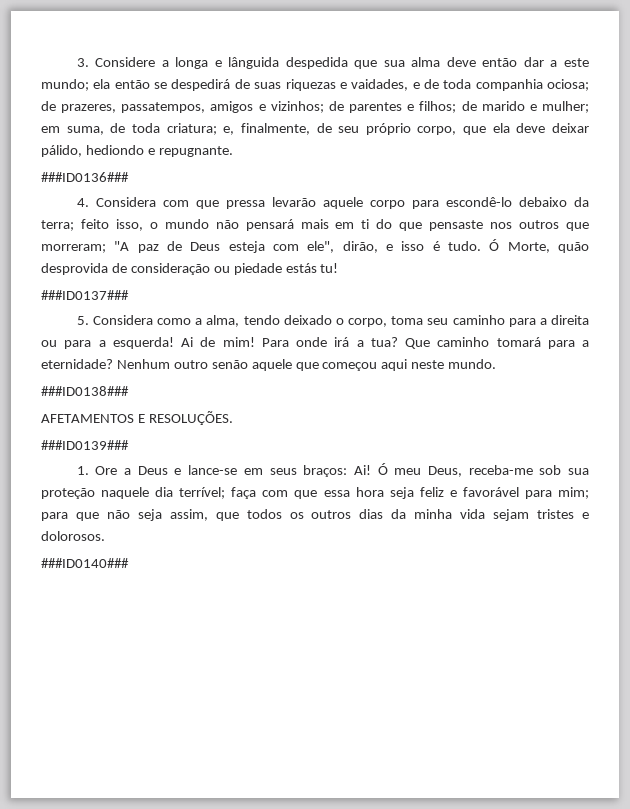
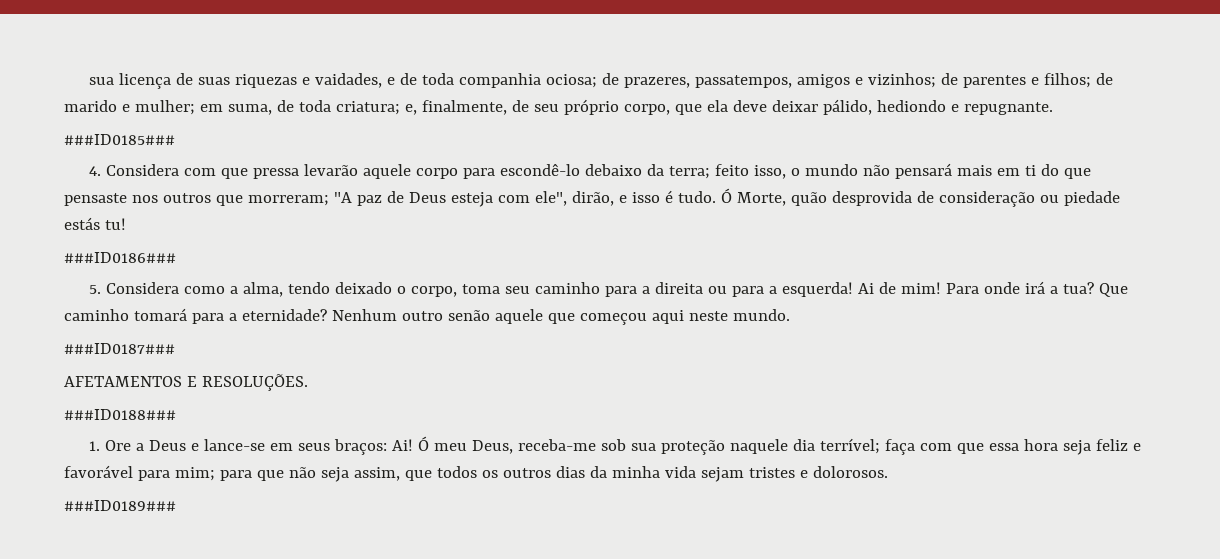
- 3. Considere a longa e lânguida despedida que sua alma deve então dar a este mundo; ela então se despedirá de suas riquezas e vaidades, e de toda companhia ociosa; de prazeres, passatempos, amigos e vizinhos; de parentes e filhos; de marido e mulher; em suma, de toda criatura; e, finalmente, de seu próprio corpo, que ela deve deixar pálido, hediondo e repugnante.
+ sua licença de suas riquezas e vaidades, e de toda companhia ociosa; de prazeres, passatempos, amigos e vizinhos; de parentes e filhos; de marido e mulher; em suma, de toda criatura; e, finalmente, de seu próprio corpo, que ela deve deixar pálido, hediondo e repugnante.
- ###ID0136###
+ ###ID0185###
- ###ID0137###
+ ###ID0186###
- ###ID0138###
+ ###ID0187###
- ###ID0139###
+ ###ID0188###
- ###ID0140###
+ ###ID0189###

